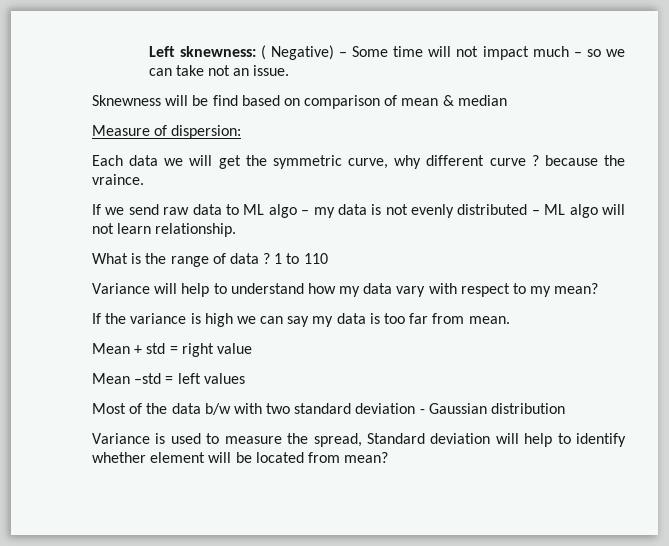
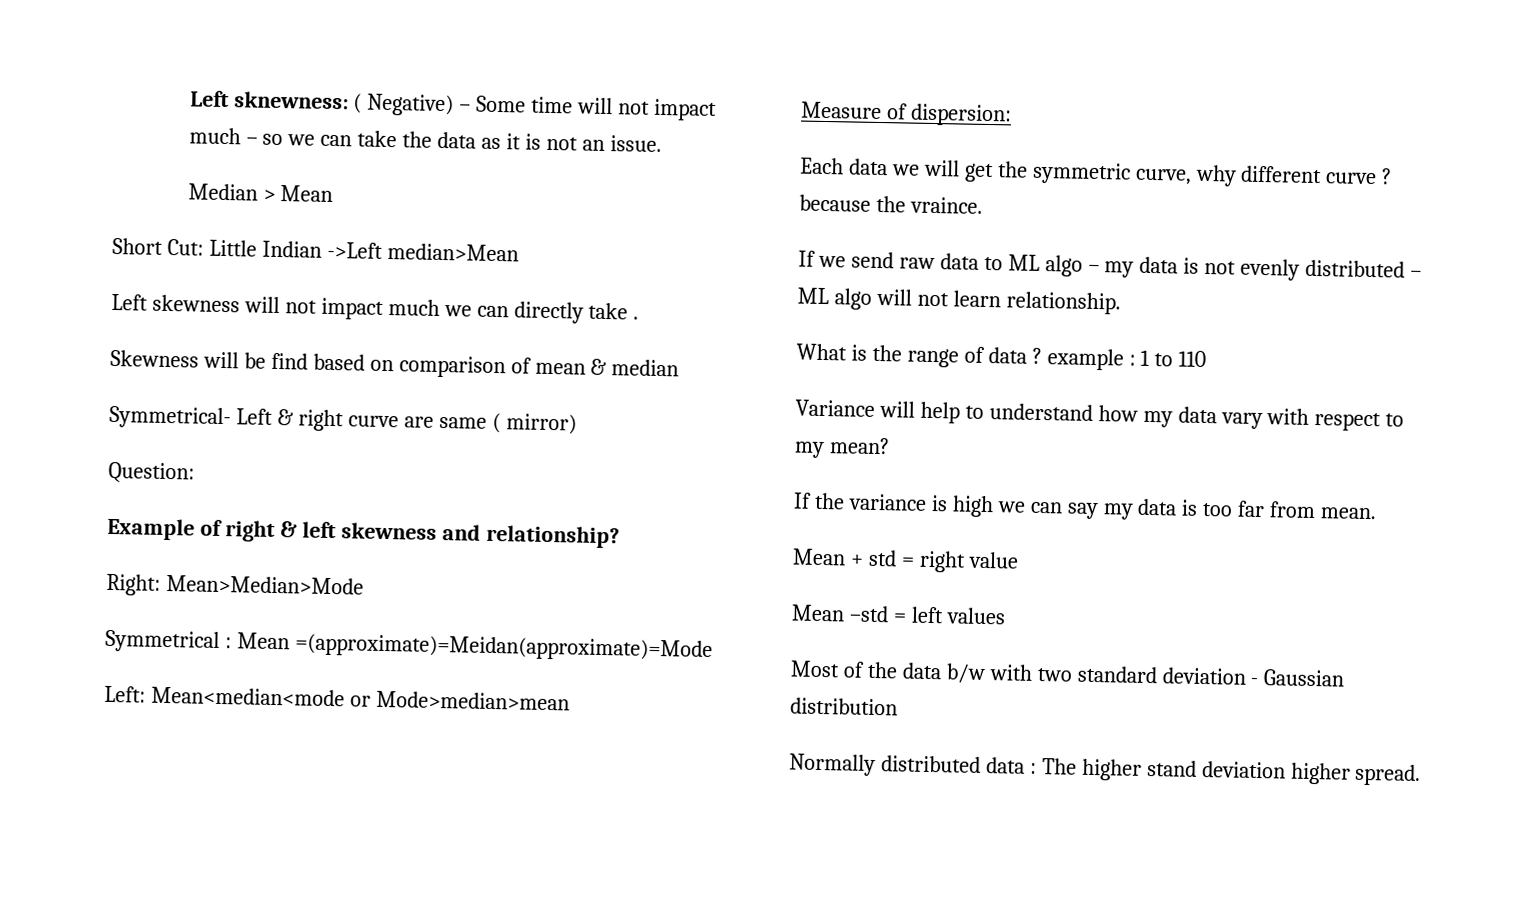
- Left sknewness: ( Negative) – Some time will not impact much – so we can take not an issue.
- Sknewness will be find based on comparison of mean & median
+ Left sknewness: ( Negative) – Some time will not impact much – so we can take the data as it is not an issue.
+ Median > Mean
+ Short Cut: Little Indian ->Left median>Mean
+ Left skewness will not impact much we can directly take .
+ Skewness will be find based on comparison of mean & median
+ Symmetrical- Left & right curve are same ( mirror)
+ Question:
+ Example of right & left skewness and relationship?
+ Right: Mean>Median>Mode
+ Symmetrical : Mean =(approximate)=Meidan(approximate)=Mode
+ Left: Mean<median<mode or Mode>median>mean
- What is the range of data ? 1 to 110
+ What is the range of data ? example : 1 to 110
- Variance is used to measure the spread, Standard deviation will help to identify whether element will be located from mean?
+ Normally distributed data : The higher stand deviation higher spread.

